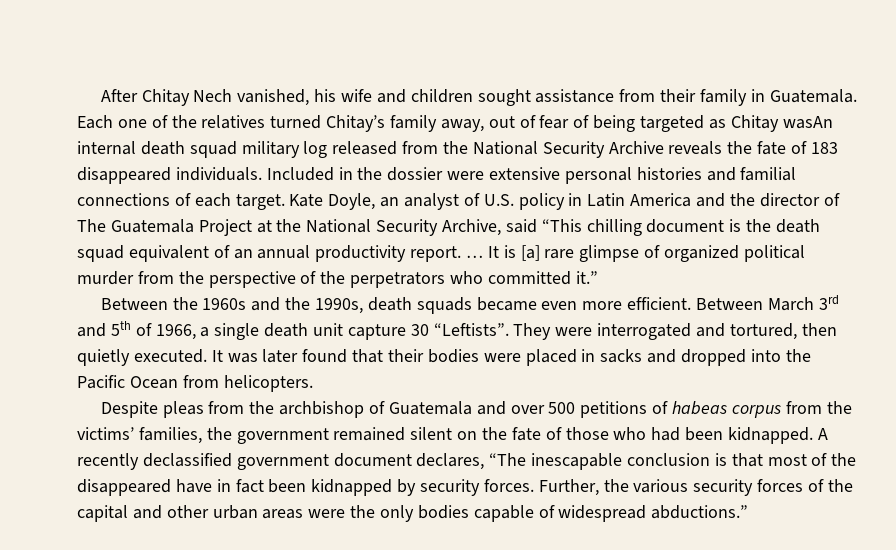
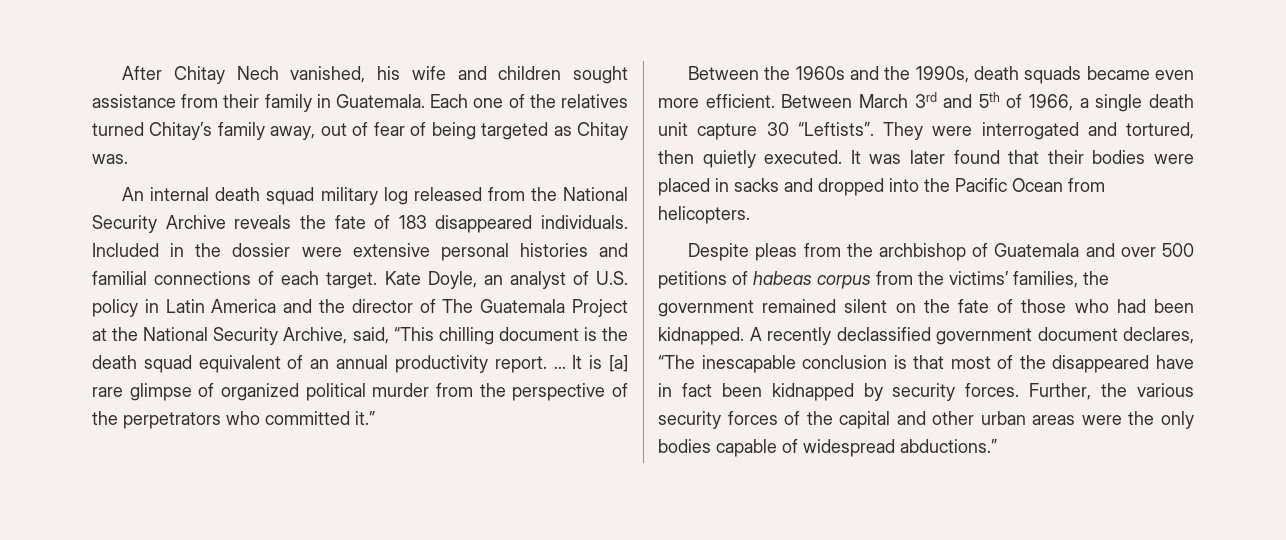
- Each one of the relatives turned Chitay’s family away, out of fear of being targeted as Chitay wasAn internal death squad military log released from the National Security Archive reveals the fate of 183 disappeared individuals.
+ Each one of the relatives turned Chitay’s family away, out of fear of being targeted as Chitay was.
+ An internal death squad military log released from the National Security Archive reveals the fate of 183 disappeared individuals.
- Kate Doyle, an analyst of U.S. policy in Latin America and the director of The Guatemala Project at the National Security Archive, said “This chilling document is the death squad equivalent of an annual productivity report.
+ Kate Doyle, an analyst of U.S. policy in Latin America and the director of The Guatemala Project at the National Security Archive, said, “This chilling document is the death squad equivalent of an annual productivity report.

